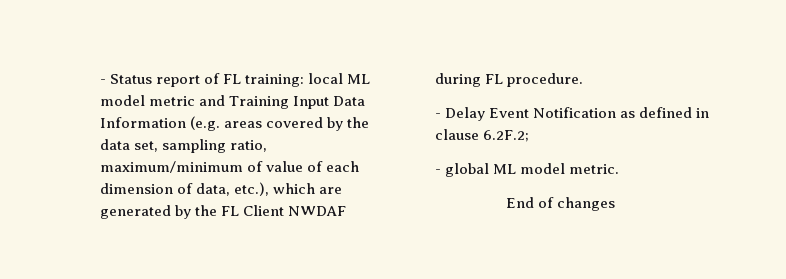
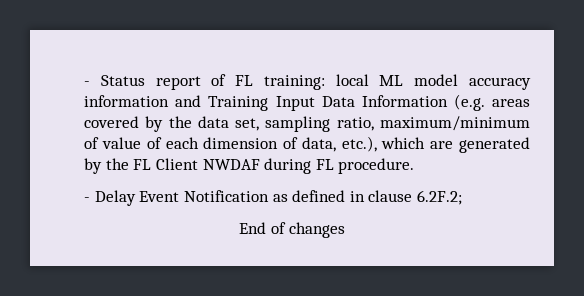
- - Status report of FL training: local ML model metric and Training Input Data Information (e.g. areas covered by the data set, sampling ratio, maximum/minimum of value of each dimension of data, etc.), which are generated by the FL Client NWDAF during FL procedure.
+ - Status report of FL training: local ML model accuracy information and Training Input Data Information (e.g. areas covered by the data set, sampling ratio, maximum/minimum of value of each dimension of data, etc.), which are generated by the FL Client NWDAF during FL procedure.
- - global ML model metric.

